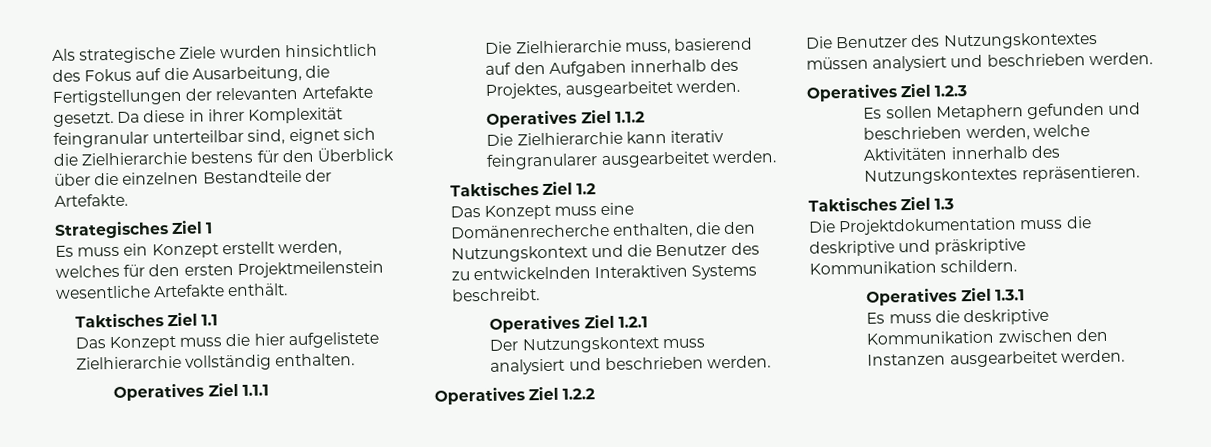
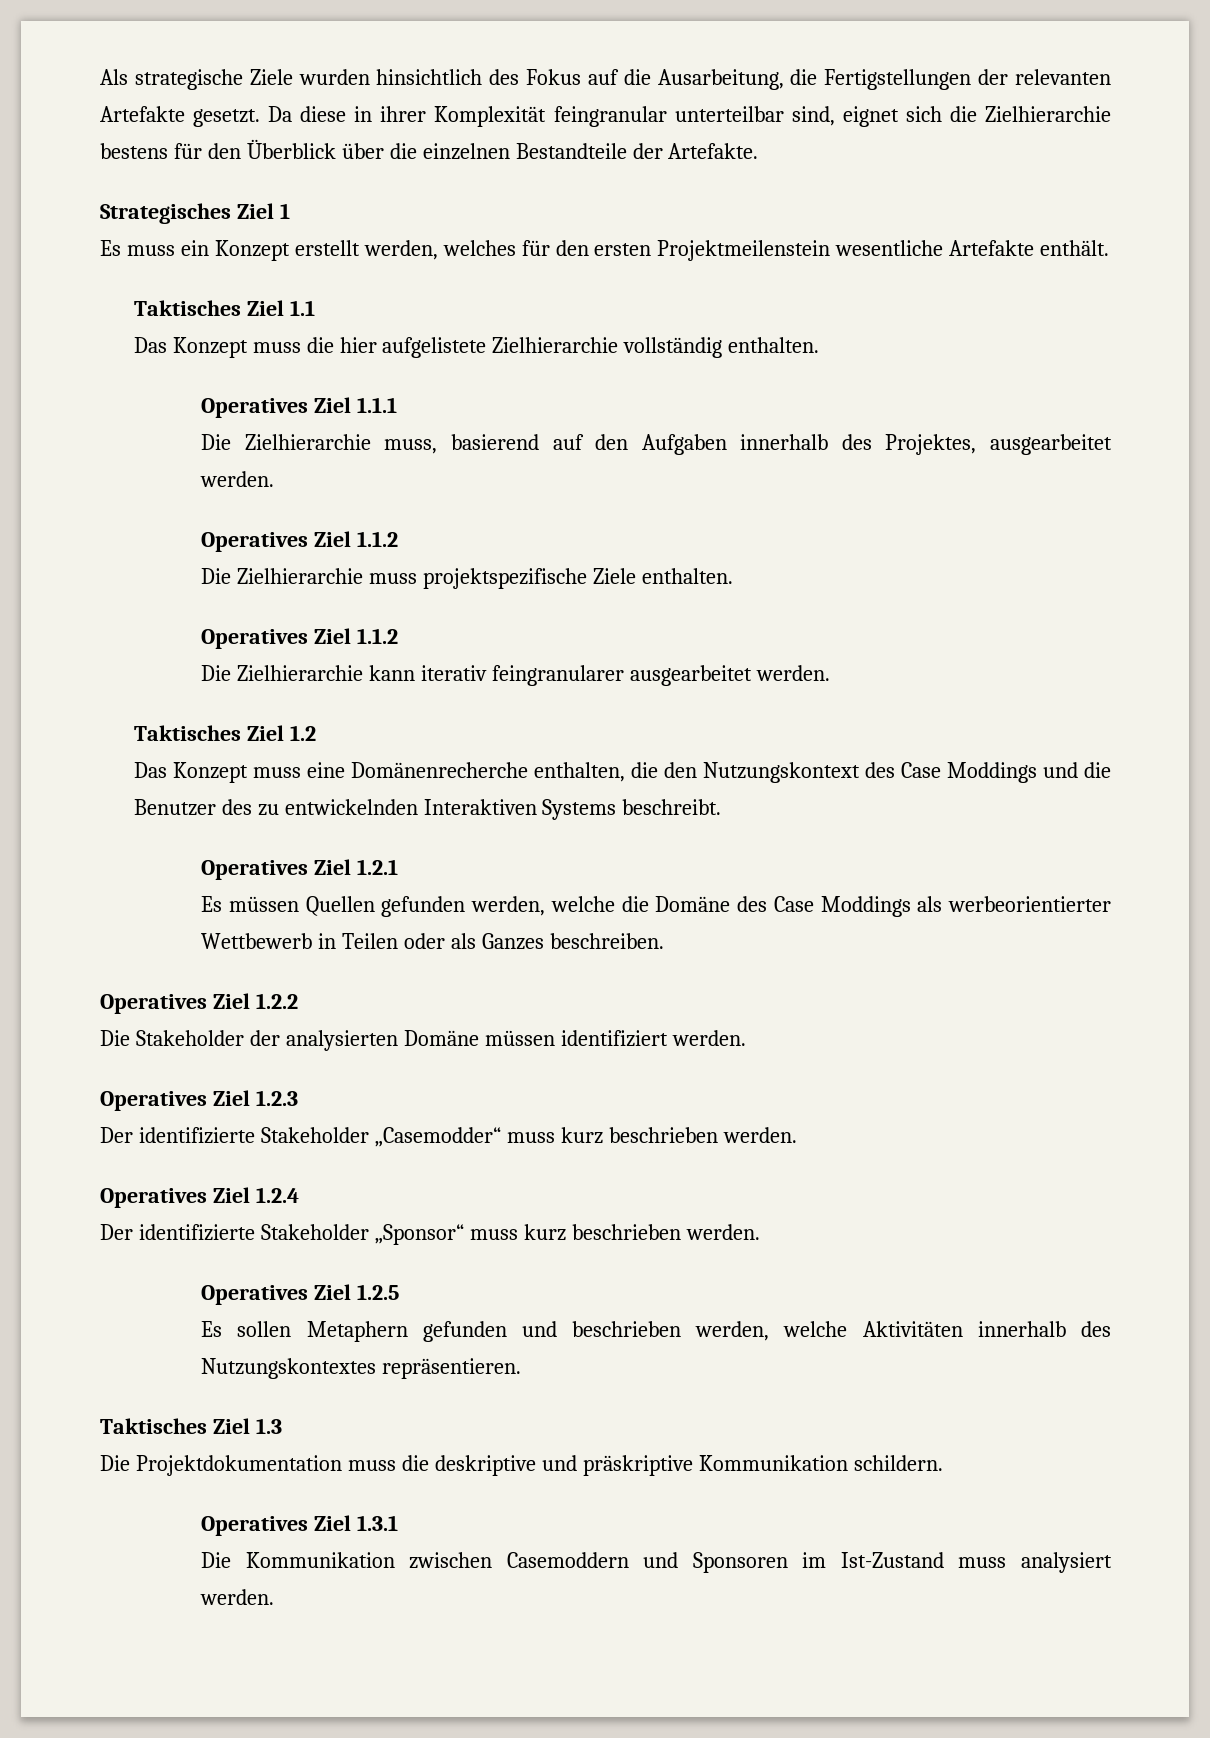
+ Die Zielhierarchie muss projektspezifische Ziele enthalten.
+ Operatives Ziel 1.1.2
- Das Konzept muss eine Domänenrecherche enthalten, die den Nutzungskontext und die Benutzer des zu entwickelnden Interaktiven Systems beschreibt.
+ Das Konzept muss eine Domänenrecherche enthalten, die den Nutzungskontext des Case Moddings und die Benutzer des zu entwickelnden Interaktiven Systems beschreibt.
- Der Nutzungskontext muss analysiert und beschrieben werden.
+ Es müssen Quellen gefunden werden, welche die Domäne des Case Moddings als werbeorientierter Wettbewerb in Teilen oder als Ganzes beschreiben.
  Operatives Ziel 1.2.2
- Die Benutzer des Nutzungskontextes müssen analysiert und beschrieben werden.
+ Die Stakeholder der analysierten Domäne müssen identifiziert werden.
  Operatives Ziel 1.2.3
+ Der identifizierte Stakeholder „Casemodder“ muss kurz beschrieben werden.
+ Operatives Ziel 1.2.4
+ Der identifizierte Stakeholder „Sponsor“ muss kurz beschrieben werden.
+ Operatives Ziel 1.2.5
- Es muss die deskriptive Kommunikation zwischen den Instanzen ausgearbeitet werden.
+ Die Kommunikation zwischen Casemoddern und Sponsoren im Ist-Zustand muss analysiert werden.

